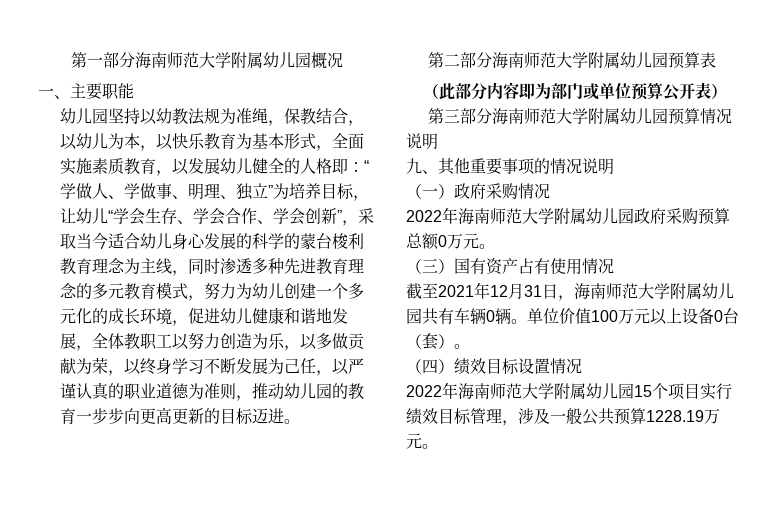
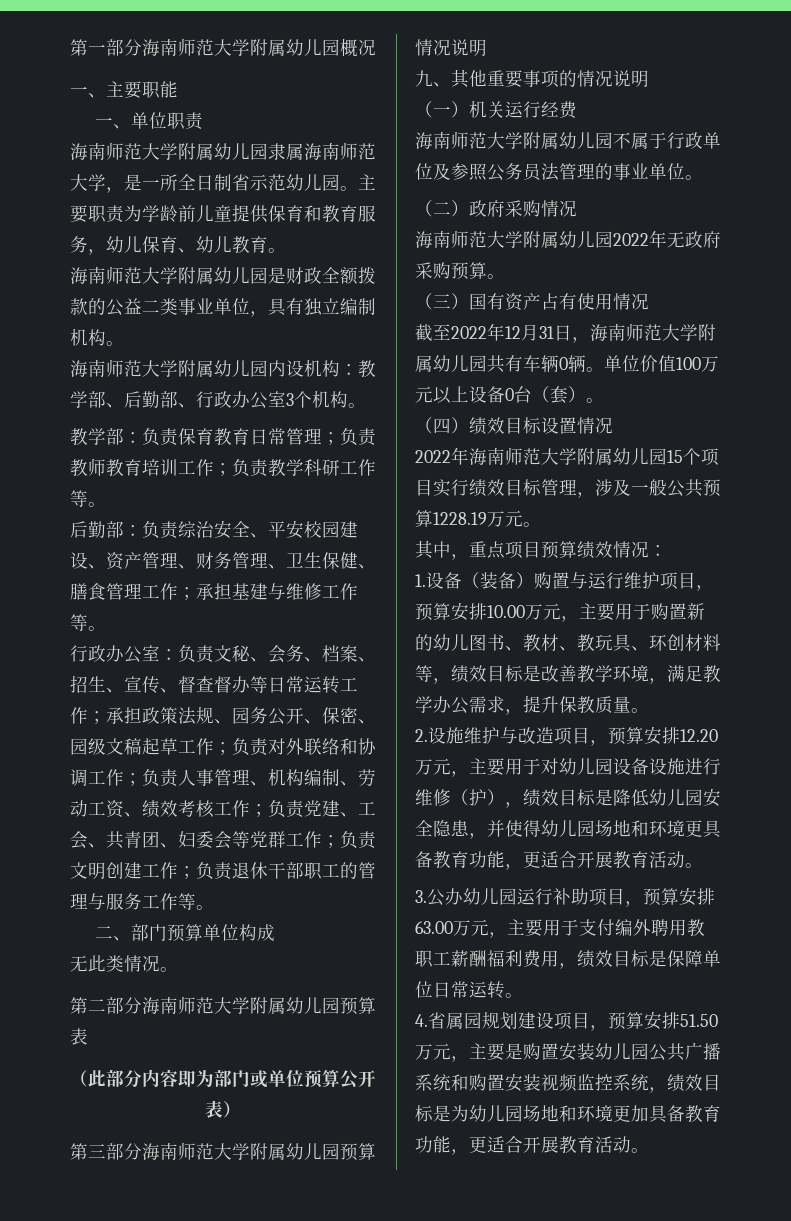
- 幼儿园坚持以幼教法规为准绳，保教结合，以幼儿为本，以快乐教育为基本形式，全面实施素质教育，以发展幼儿健全的人格即：“学做人、学做事、明理、独立”为培养目标，让幼儿“学会生存、学会合作、学会创新”，采取当今适合幼儿身心发展的科学的蒙台梭利教育理念为主线，同时渗透多种先进教育理念的多元教育模式，努力为幼儿创建一个多元化的成长环境，促进幼儿健康和谐地发展，全体教职工以努力创造为乐，以多做贡献为荣，以终身学习不断发展为己任，以严谨认真的职业道德为准则，推动幼儿园的教育一步步向更高更新的目标迈进。
+ 一、单位职责
+ 海南师范大学附属幼儿园隶属海南师范大学，是一所全日制省示范幼儿园。主要职责为学龄前儿童提供保育和教育服务，幼儿保育、幼儿教育。
+ 海南师范大学附属幼儿园是财政全额拨款的公益二类事业单位，具有独立编制机构。
+ 海南师范大学附属幼儿园内设机构：教学部、后勤部、行政办公室3个机构。
+ 教学部：负责保育教育日常管理；负责教师教育培训工作；负责教学科研工作等。
+ 后勤部：负责综治安全、平安校园建设、资产管理、财务管理、卫生保健、膳食管理工作；承担基建与维修工作等。
+ 行政办公室：负责文秘、会务、档案、招生、宣传、督查督办等日常运转工作；承担政策法规、园务公开、保密、园级文稿起草工作；负责对外联络和协调工作；负责人事管理、机构编制、劳动工资、绩效考核工作；负责党建、工会、共青团、妇委会等党群工作；负责文明创建工作；负责退休干部职工的管理与服务工作等。
+ 二、部门预算单位构成
+ 无此类情况。
- （一）政府采购情况
- 2022年海南师范大学附属幼儿园政府采购预算总额0万元。
+ （一）机关运行经费
+ 海南师范大学附属幼儿园不属于行政单位及参照公务员法管理的事业单位。
+ （二）政府采购情况
+ 海南师范大学附属幼儿园2022年无政府采购预算。
- 截至2021年12月31日，海南师范大学附属幼儿园共有车辆0辆。
+ 截至2022年12月31日，海南师范大学附属幼儿园共有车辆0辆。
+ 其中，重点项目预算绩效情况：
+ 1.设备（装备）购置与运行维护项目，预算安排10.00万元，主要用于购置新的幼儿图书、教材、教玩具、环创材料等，绩效目标是改善教学环境，满足教学办公需求，提升保教质量。
+ 2.设施维护与改造项目，预算安排12.20万元，主要用于对幼儿园设备设施进行维修（护），绩效目标是降低幼儿园安全隐患，并使得幼儿园场地和环境更具备教育功能，更适合开展教育活动。
+ 3.公办幼儿园运行补助项目，预算安排63.00万元，主要用于支付编外聘用教职工薪酬福利费用，绩效目标是保障单位日常运转。
+ 4.省属园规划建设项目，预算安排51.50万元，主要是购置安装幼儿园公共广播系统和购置安装视频监控系统，绩效目标是为幼儿园场地和环境更加具备教育功能，更适合开展教育活动。

